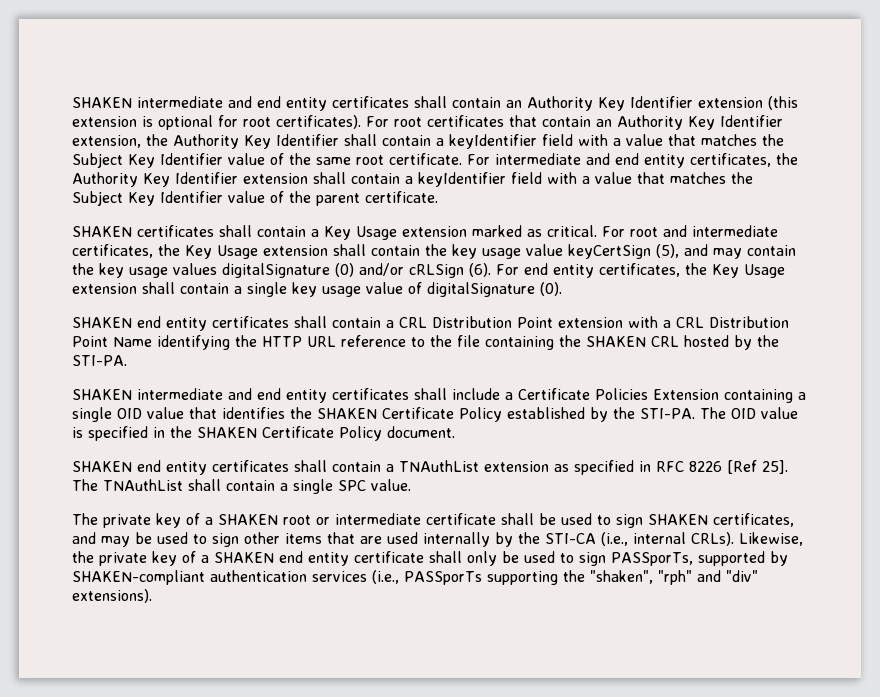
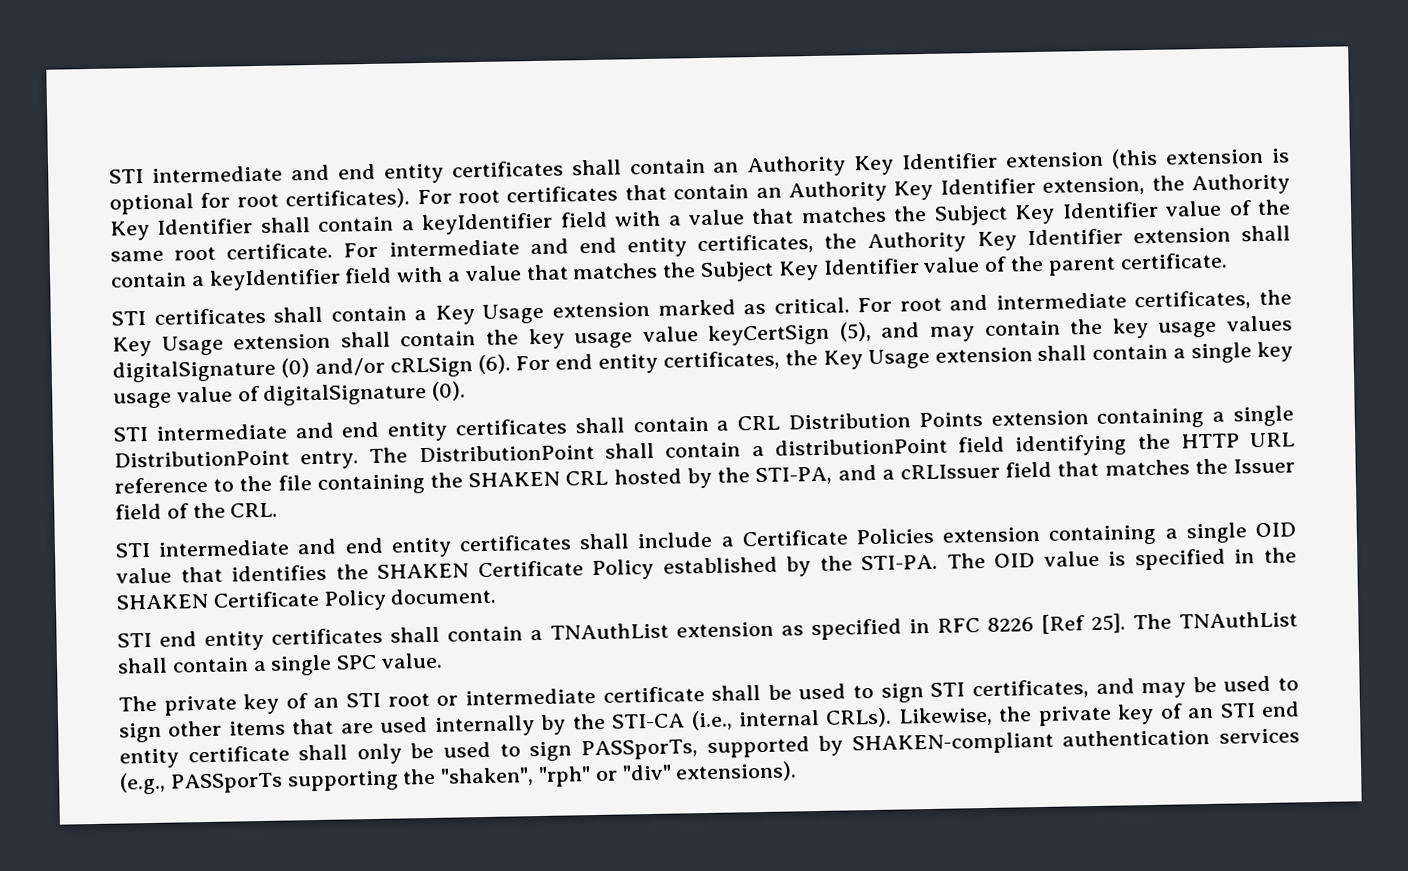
- SHAKEN intermediate and end entity certificates shall contain an Authority Key Identifier extension (this extension is optional for root certificates).
+ STI intermediate and end entity certificates shall contain an Authority Key Identifier extension (this extension is optional for root certificates).
- SHAKEN certificates shall contain a Key Usage extension marked as critical.
+ STI certificates shall contain a Key Usage extension marked as critical.
- SHAKEN end entity certificates shall contain a CRL Distribution Point extension with a CRL Distribution Point Name identifying the HTTP URL reference to the file containing the SHAKEN CRL hosted by the STI-PA.
- SHAKEN intermediate and end entity certificates shall include a Certificate Policies Extension containing a single OID value that identifies the SHAKEN Certificate Policy established by the STI-PA.
+ STI intermediate and end entity certificates shall contain a CRL Distribution Points extension containing a single DistributionPoint entry. The DistributionPoint shall contain a distributionPoint field identifying the HTTP URL reference to the file containing the SHAKEN CRL hosted by the STI-PA, and a cRLIssuer field that matches the Issuer field of the CRL.
+ STI intermediate and end entity certificates shall include a Certificate Policies extension containing a single OID value that identifies the SHAKEN Certificate Policy established by the STI-PA.
- SHAKEN end entity certificates shall contain a TNAuthList extension as specified in RFC 8226 [Ref 25].
+ STI end entity certificates shall contain a TNAuthList extension as specified in RFC 8226 [Ref 25].
- The private key of a SHAKEN root or intermediate certificate shall be used to sign SHAKEN certificates, and may be used to sign other items that are used internally by the STI-CA (i.e., internal CRLs).
+ The private key of an STI root or intermediate certificate shall be used to sign STI certificates, and may be used to sign other items that are used internally by the STI-CA (i.e., internal CRLs).
- Likewise, the private key of a SHAKEN end entity certificate shall only be used to sign PASSporTs, supported by SHAKEN-compliant authentication services (i.e., PASSporTs supporting the "shaken", "rph" and "div" extensions).
+ Likewise, the private key of an STI end entity certificate shall only be used to sign PASSporTs, supported by SHAKEN-compliant authentication services (e.g., PASSporTs supporting the "shaken", "rph" or "div" extensions).

